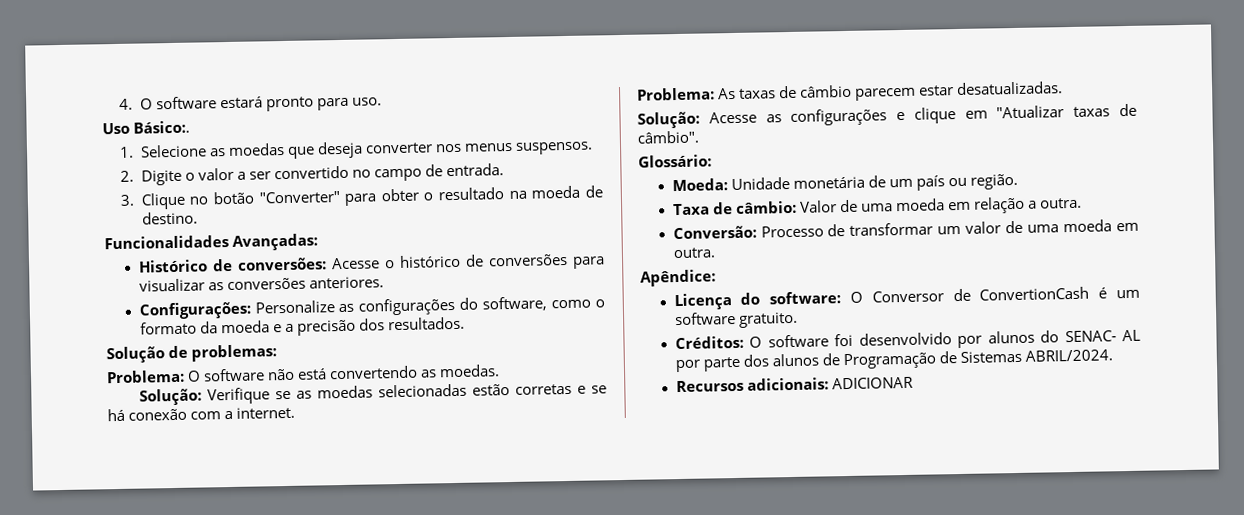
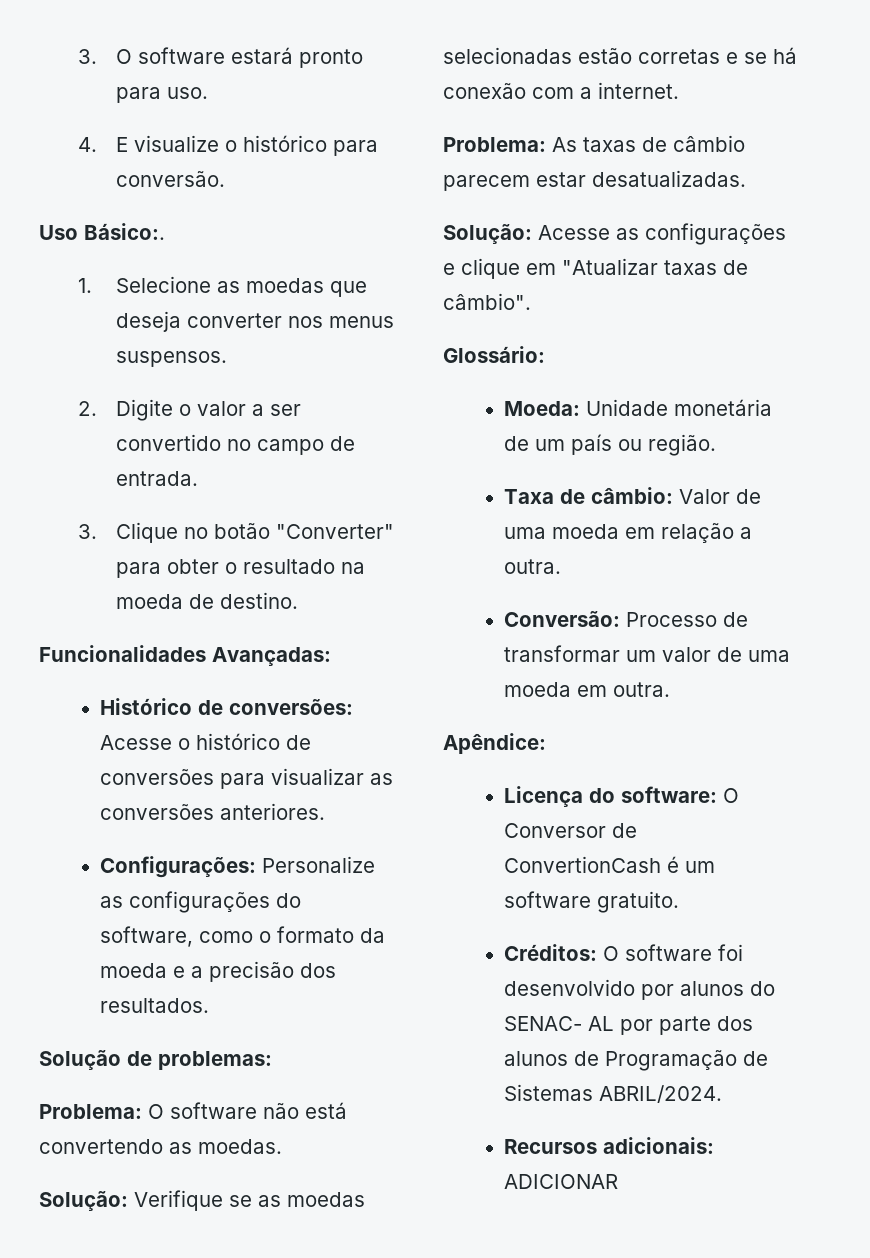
- 4. O software estará pronto para uso.
+ 3. O software estará pronto para uso.
+ 4. E visualize o histórico para conversão.

